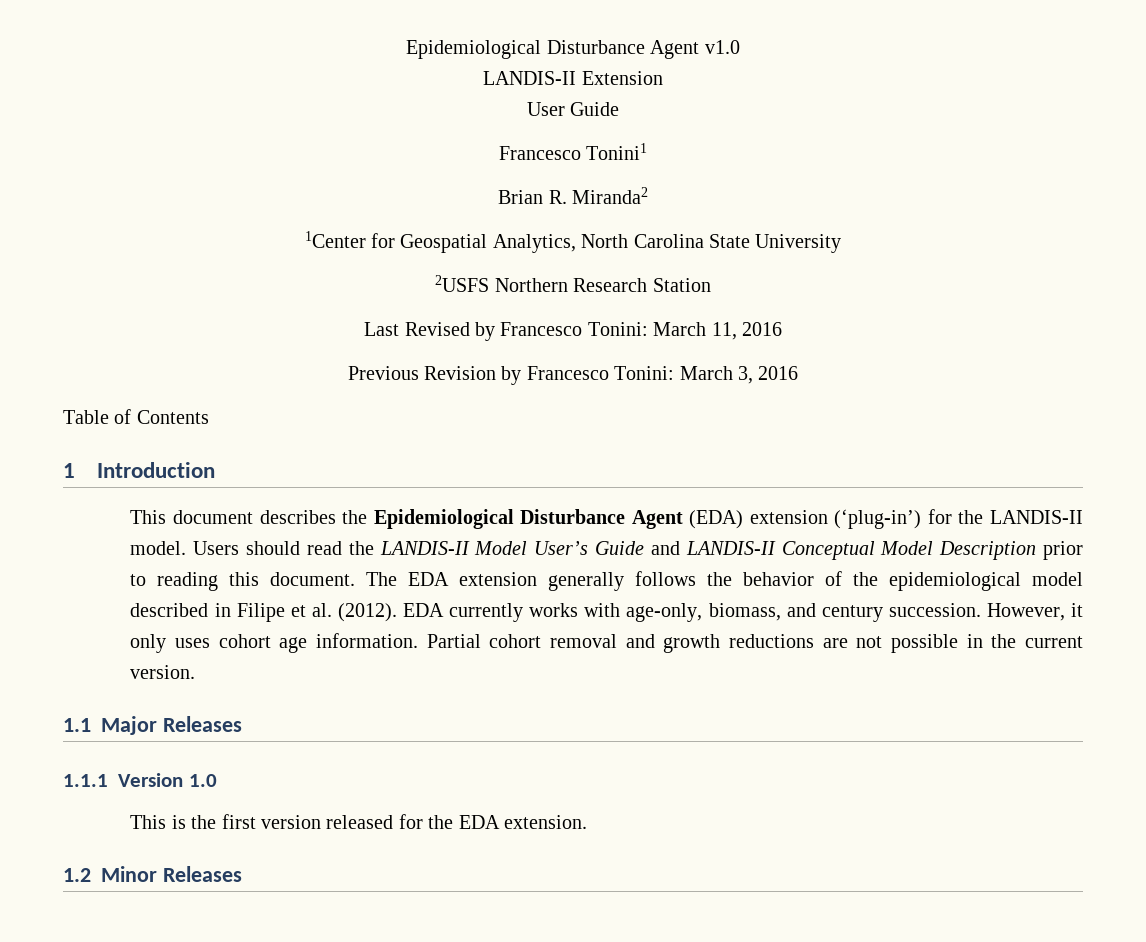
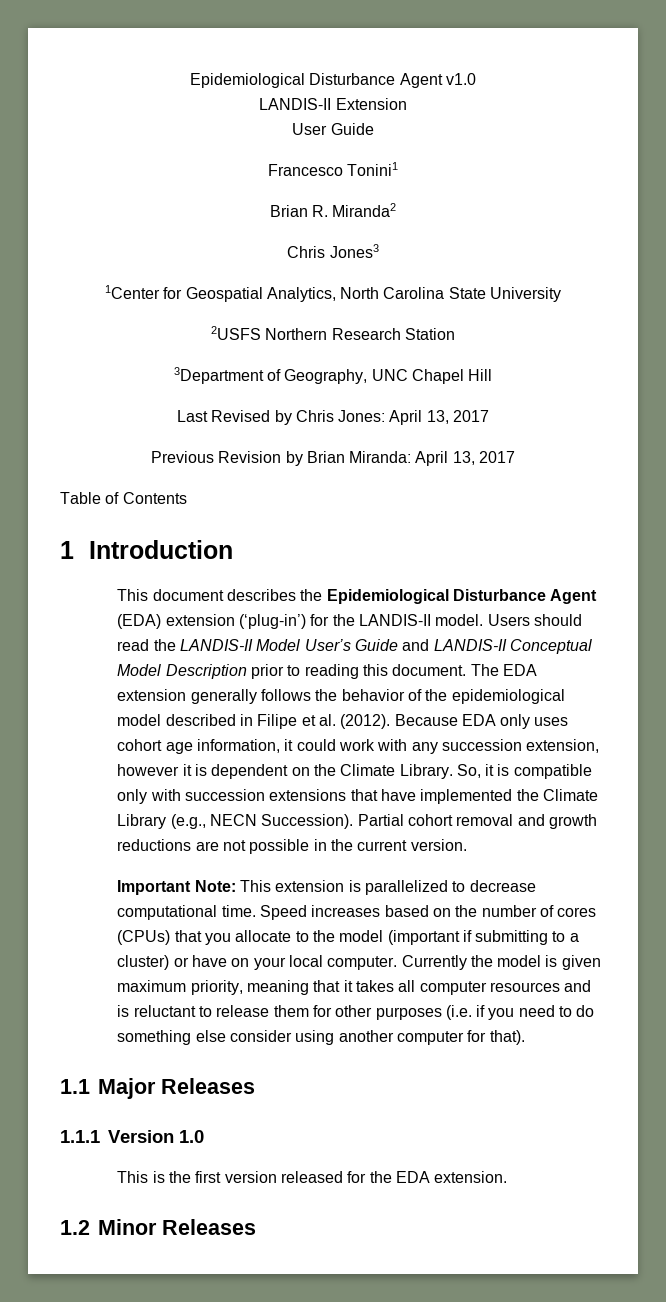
+ Chris Jones3
- Last Revised by Francesco Tonini: March 11, 2016
- Previous Revision by Francesco Tonini: March 3, 2016
+ 3Department of Geography, UNC Chapel Hill
+ Last Revised by Chris Jones: April 13, 2017
+ Previous Revision by Brian Miranda: April 13, 2017
- EDA currently works with age-only, biomass, and century succession. However, it only uses cohort age information.
+ Because EDA only uses cohort age information, it could work with any succession extension, however it is dependent on the Climate Library. So, it is compatible only with succession extensions that have implemented the Climate Library (e.g., NECN Succession).
+ Important Note: This extension is parallelized to decrease computational time. Speed increases based on the number of cores (CPUs) that you allocate to the model (important if submitting to a cluster) or have on your local computer. Currently the model is given maximum priority, meaning that it takes all computer resources and is reluctant to release them for other purposes (i.e. if you need to do something else consider using another computer for that).

